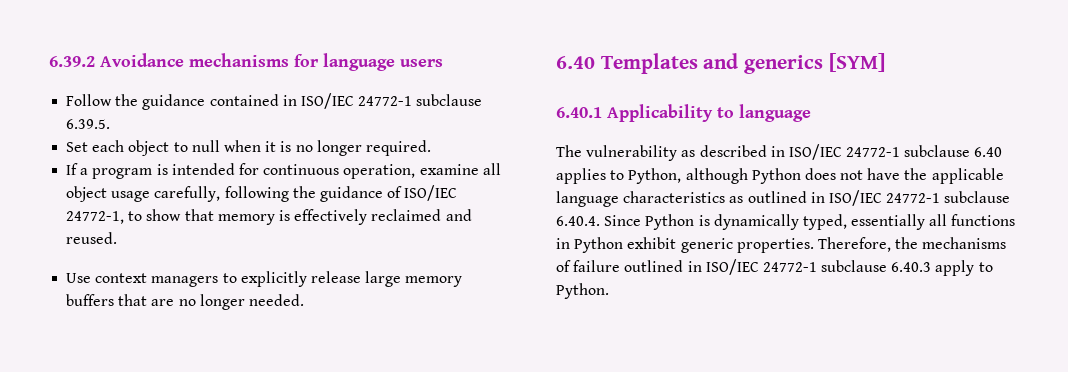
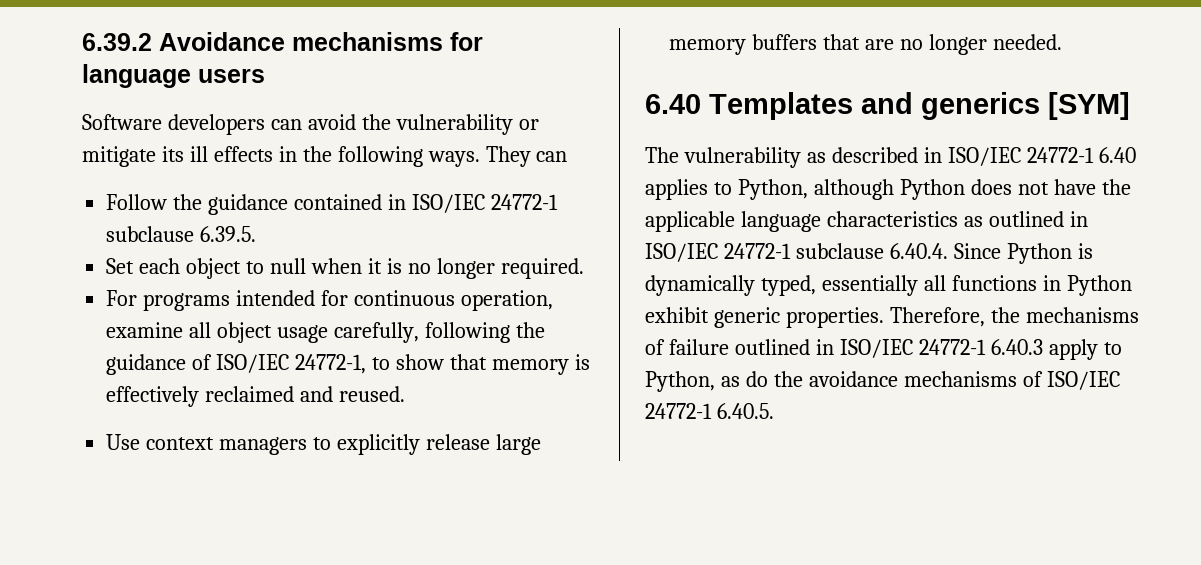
+ Software developers can avoid the vulnerability or mitigate its ill effects in the following ways. They can
- If a program is intended for continuous operation, examine all object usage carefully, following the guidance of ISO/IEC 24772-1, to show that memory is effectively reclaimed and reused.
+ For programs intended for continuous operation, examine all object usage carefully, following the guidance of ISO/IEC 24772-1, to show that memory is effectively reclaimed and reused.
- 6.40.1 Applicability to language
- The vulnerability as described in ISO/IEC 24772-1 subclause 6.40 applies to Python, although Python does not have the applicable language characteristics as outlined in ISO/IEC 24772-1 subclause 6.40.4. Since Python is dynamically typed, essentially all functions in Python exhibit generic properties.
+ The vulnerability as described in ISO/IEC 24772-1 6.40 applies to Python, although Python does not have the applicable language characteristics as outlined in ISO/IEC 24772-1 subclause 6.40.4. Since Python is dynamically typed, essentially all functions in Python exhibit generic properties.
- Therefore, the mechanisms of failure outlined in ISO/IEC 24772-1 subclause 6.40.3 apply to Python.
+ Therefore, the mechanisms of failure outlined in ISO/IEC 24772-1 6.40.3 apply to Python, as do the avoidance mechanisms of ISO/IEC 24772-1 6.40.5.

